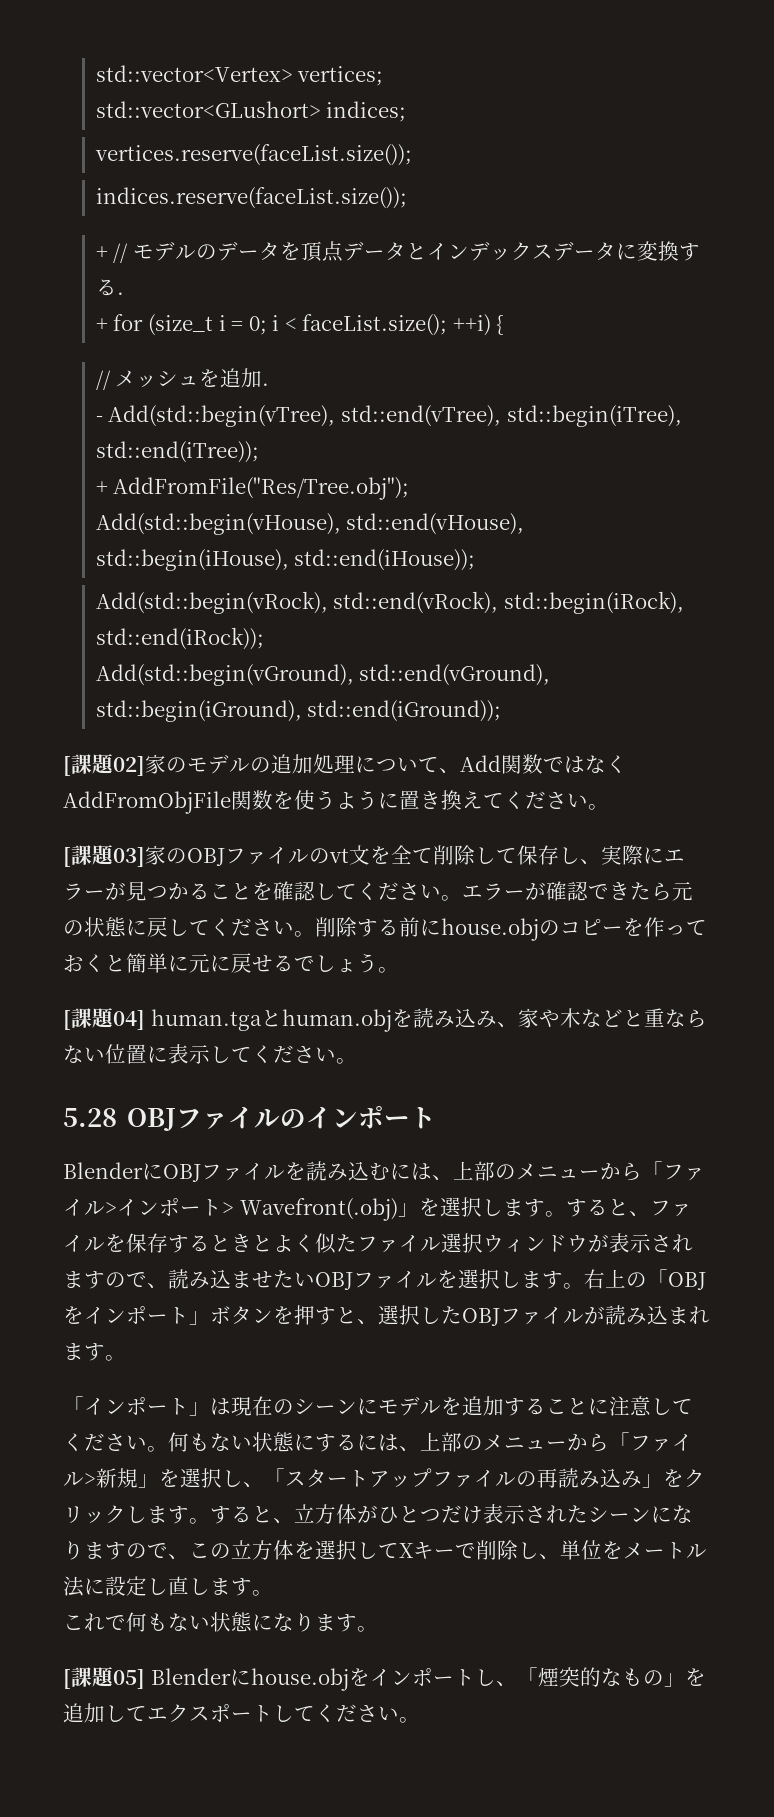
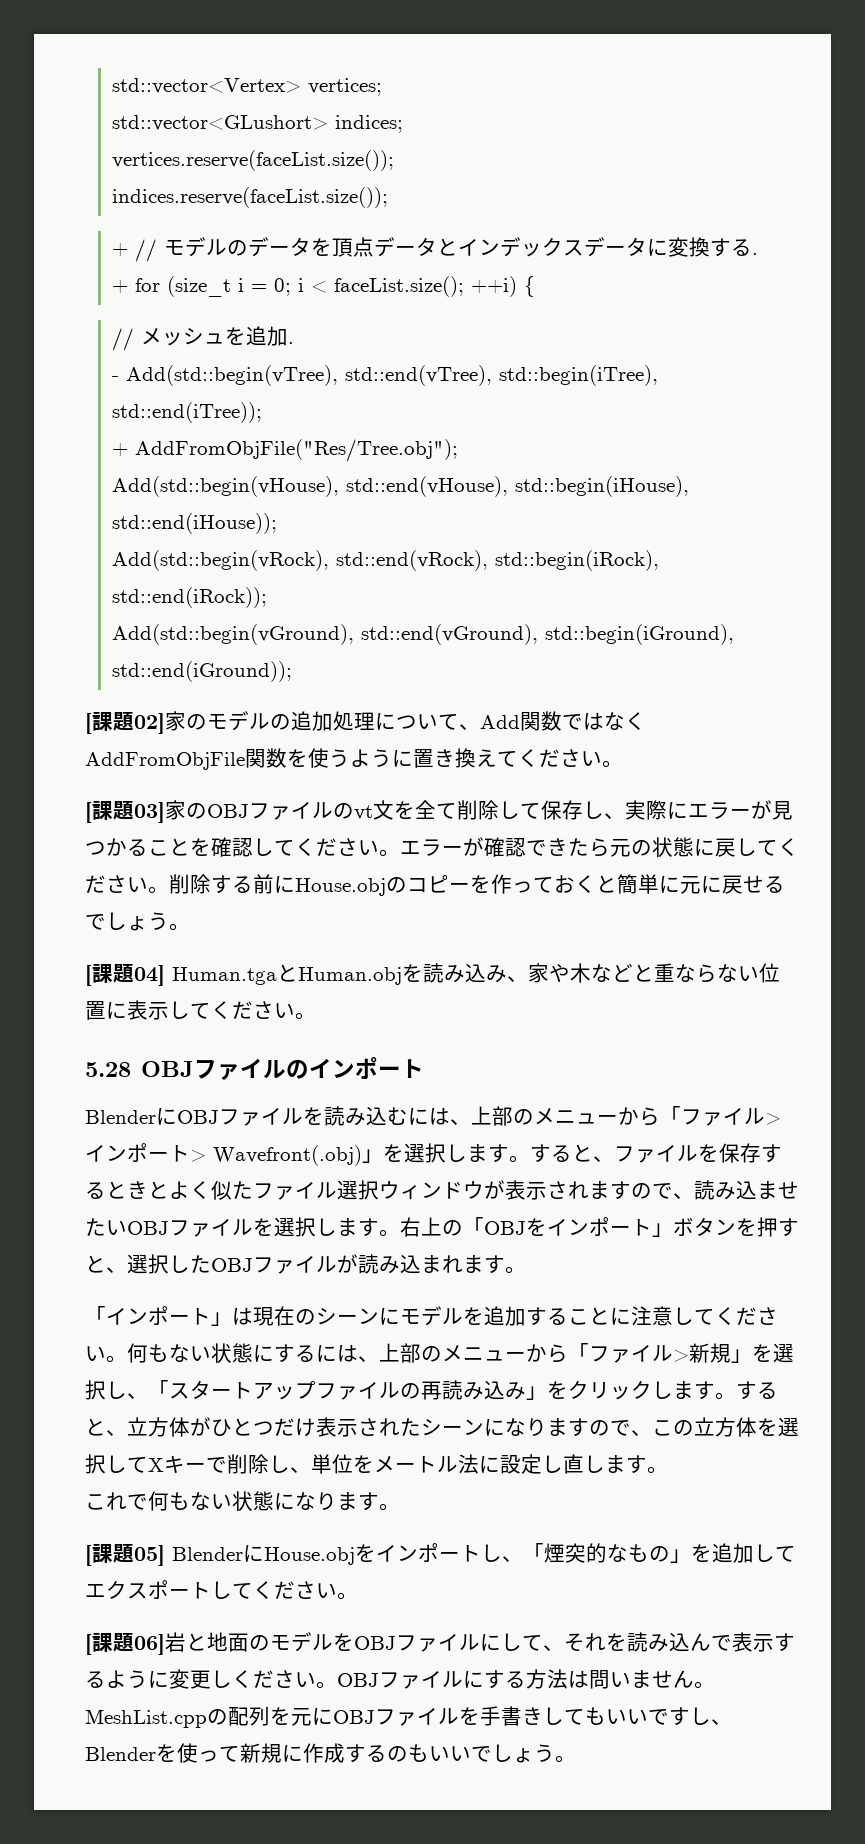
- + AddFromFile("Res/Tree.obj");
+ + AddFromObjFile("Res/Tree.obj");
- 削除する前にhouse.objのコピーを作っておくと簡単に元に戻せるでしょう。
+ 削除する前にHouse.objのコピーを作っておくと簡単に元に戻せるでしょう。
- [課題04] human.tgaとhuman.objを読み込み、家や木などと重ならない位置に表示してください。
+ [課題04] Human.tgaとHuman.objを読み込み、家や木などと重ならない位置に表示してください。
- [課題05] Blenderにhouse.objをインポートし、「煙突的なもの」を追加してエクスポートしてください。
+ [課題05] BlenderにHouse.objをインポートし、「煙突的なもの」を追加してエクスポートしてください。
+ [課題06]岩と地面のモデルをOBJファイルにして、それを読み込んで表示するように変更しください。OBJファイルにする方法は問いません。MeshList.cppの配列を元にOBJファイルを手書きしてもいいですし、Blenderを使って新規に作成するのもいいでしょう。

